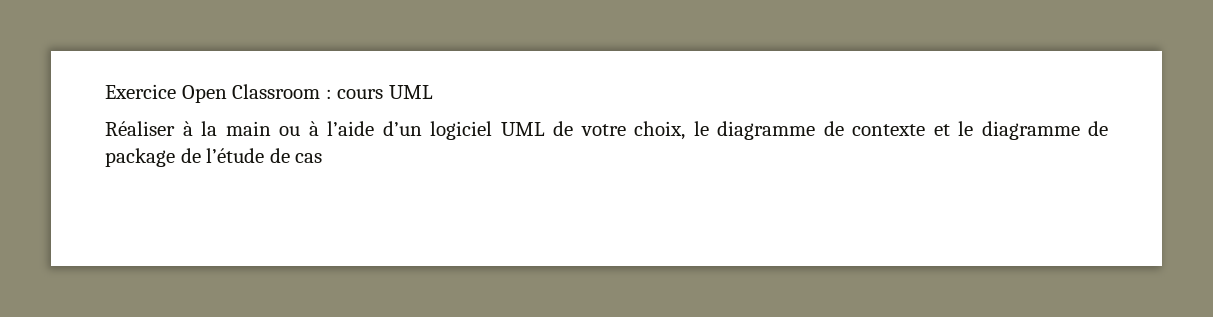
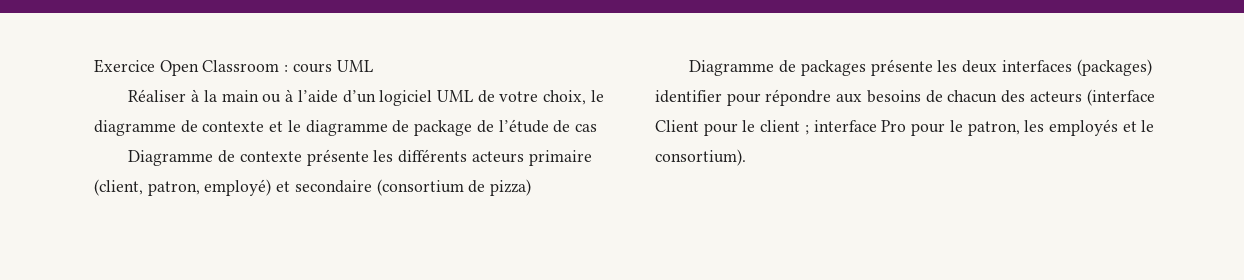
+ Diagramme de contexte présente les différents acteurs primaire (client, patron, employé) et secondaire (consortium de pizza)
+ Diagramme de packages présente les deux interfaces (packages) identifier pour répondre aux besoins de chacun des acteurs (interface Client pour le client ; interface Pro pour le patron, les employés et le consortium).

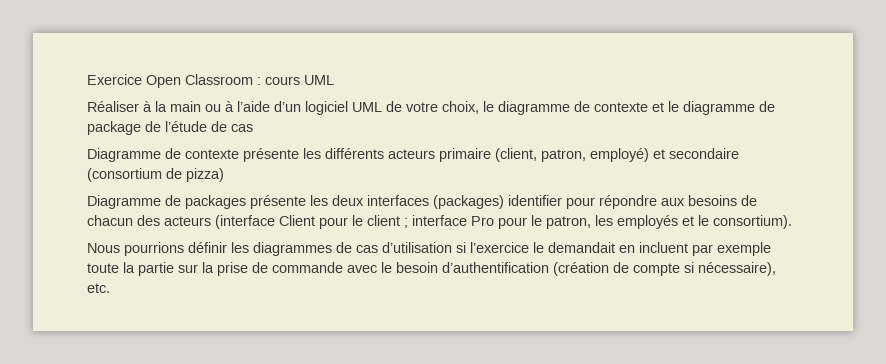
+ Nous pourrions définir les diagrammes de cas d’utilisation si l’exercice le demandait en incluent par exemple toute la partie sur la prise de commande avec le besoin d’authentification (création de compte si nécessaire), etc.

